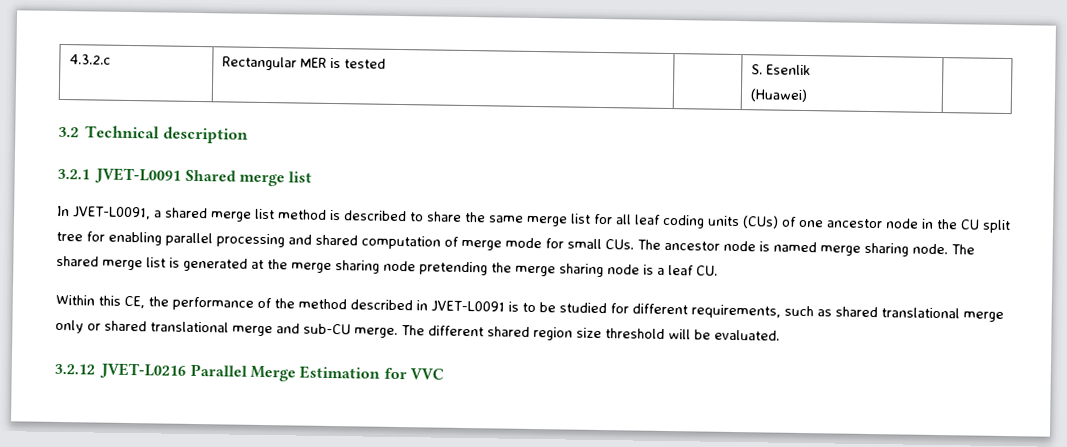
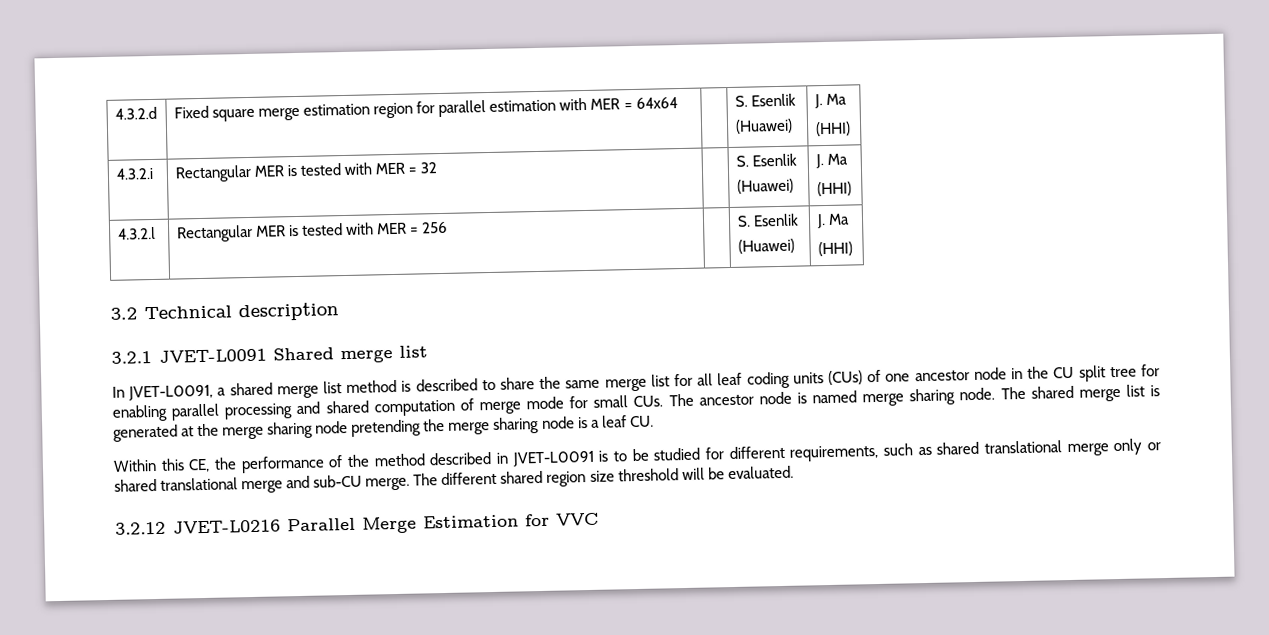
- 4.3.2.c | Rectangular MER is tested | | S. Esenlik
- (Huawei) |
+ 4.3.2.d | Fixed square merge estimation region for parallel estimation with MER = 64x64 | | S. Esenlik
+ (Huawei) | J. Ma
+ (HHI)
+ 4.3.2.i | Rectangular MER is tested with MER = 32 | | S. Esenlik
+ (Huawei) | J. Ma
+ (HHI)
+ 4.3.2.l | Rectangular MER is tested with MER = 256 | | S. Esenlik
+ (Huawei) | J. Ma
+ (HHI)

